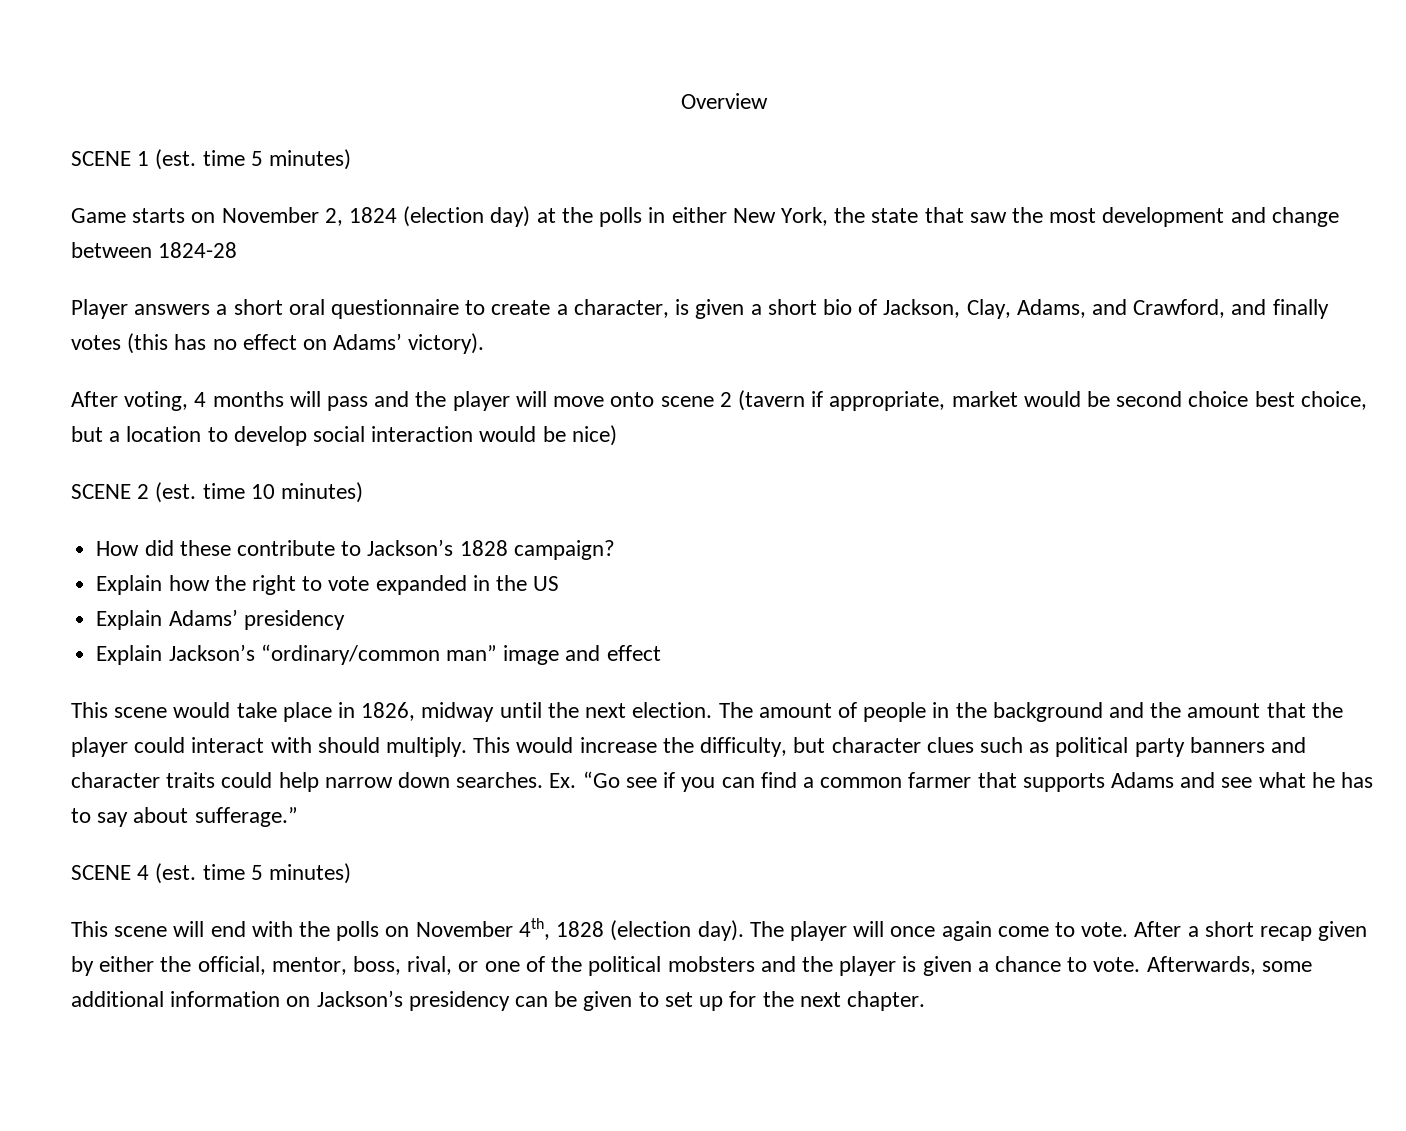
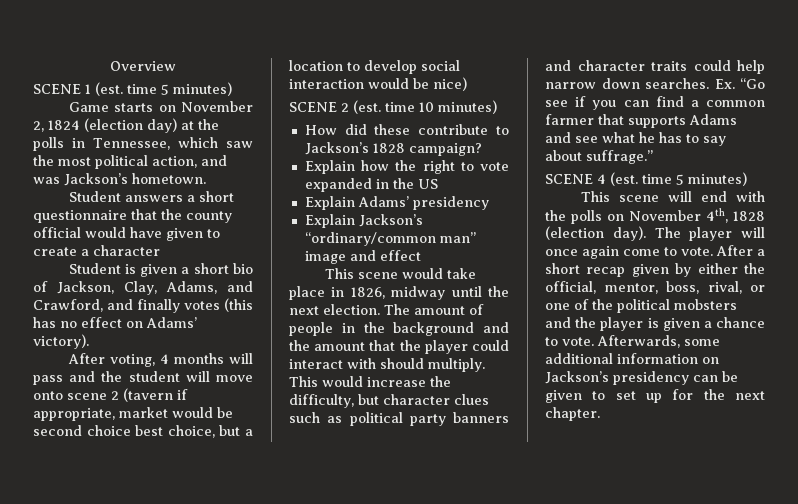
- Game starts on November 2, 1824 (election day) at the polls in either New York, the state that saw the most development and change between 1824-28
- Player answers a short oral questionnaire to create a character, is given a short bio of Jackson, Clay, Adams, and Crawford, and finally votes (this has no effect on Adams’ victory).
+ Game starts on November 2, 1824 (election day) at the polls in Tennessee, which saw the most political action, and was Jackson’s hometown.
+ Student answers a short questionnaire that the county official would have given to create a character
+ Student is given a short bio of Jackson, Clay, Adams, and Crawford, and finally votes (this has no effect on Adams’ victory).
- After voting, 4 months will pass and the player will move onto scene 2 (tavern if appropriate, market would be second choice best choice, but a location to develop social interaction would be nice)
+ After voting, 4 months will pass and the student will move onto scene 2 (tavern if appropriate, market would be second choice best choice, but a location to develop social interaction would be nice)
- Ex. “Go see if you can find a common farmer that supports Adams and see what he has to say about sufferage.”
+ Ex. “Go see if you can find a common farmer that supports Adams and see what he has to say about suffrage.”

